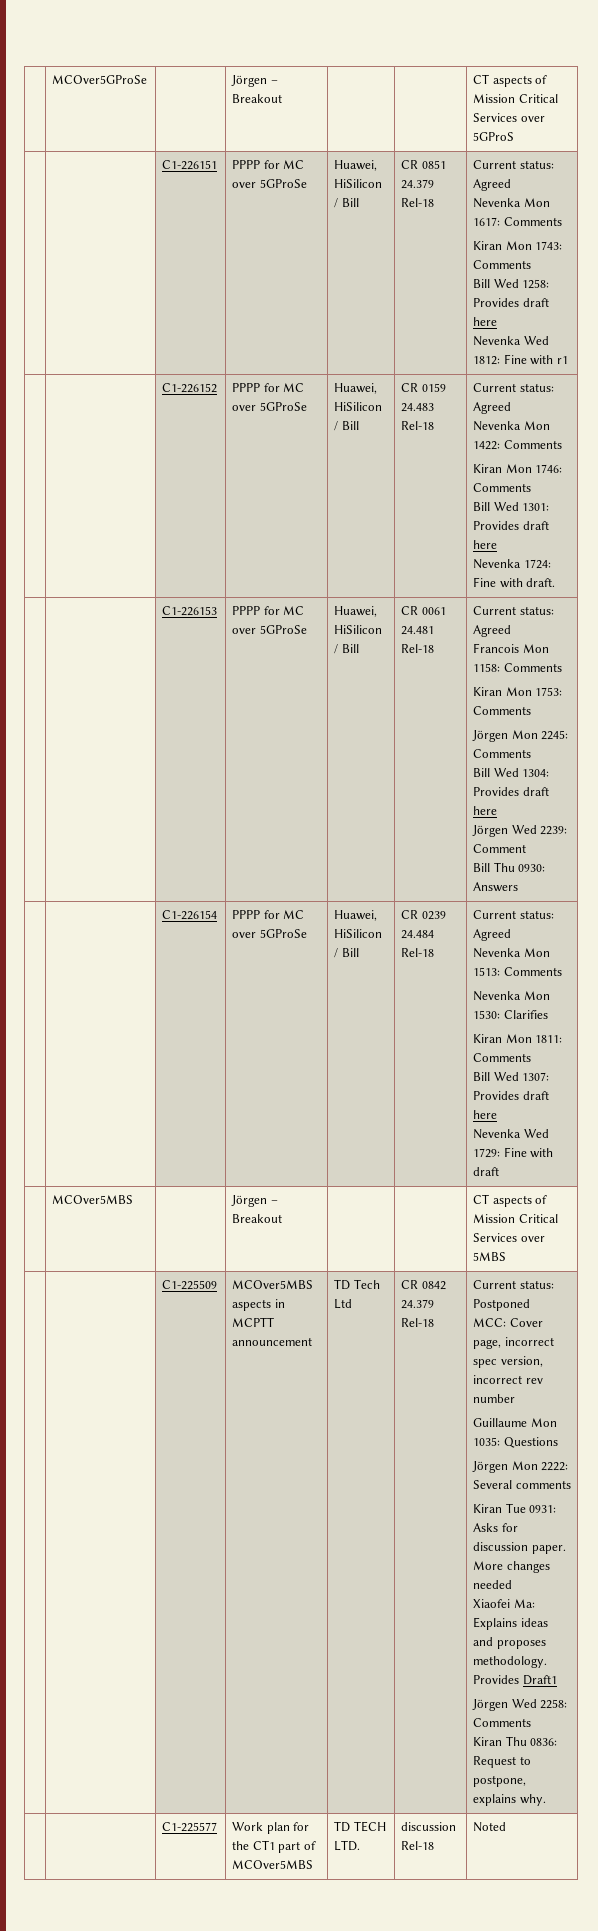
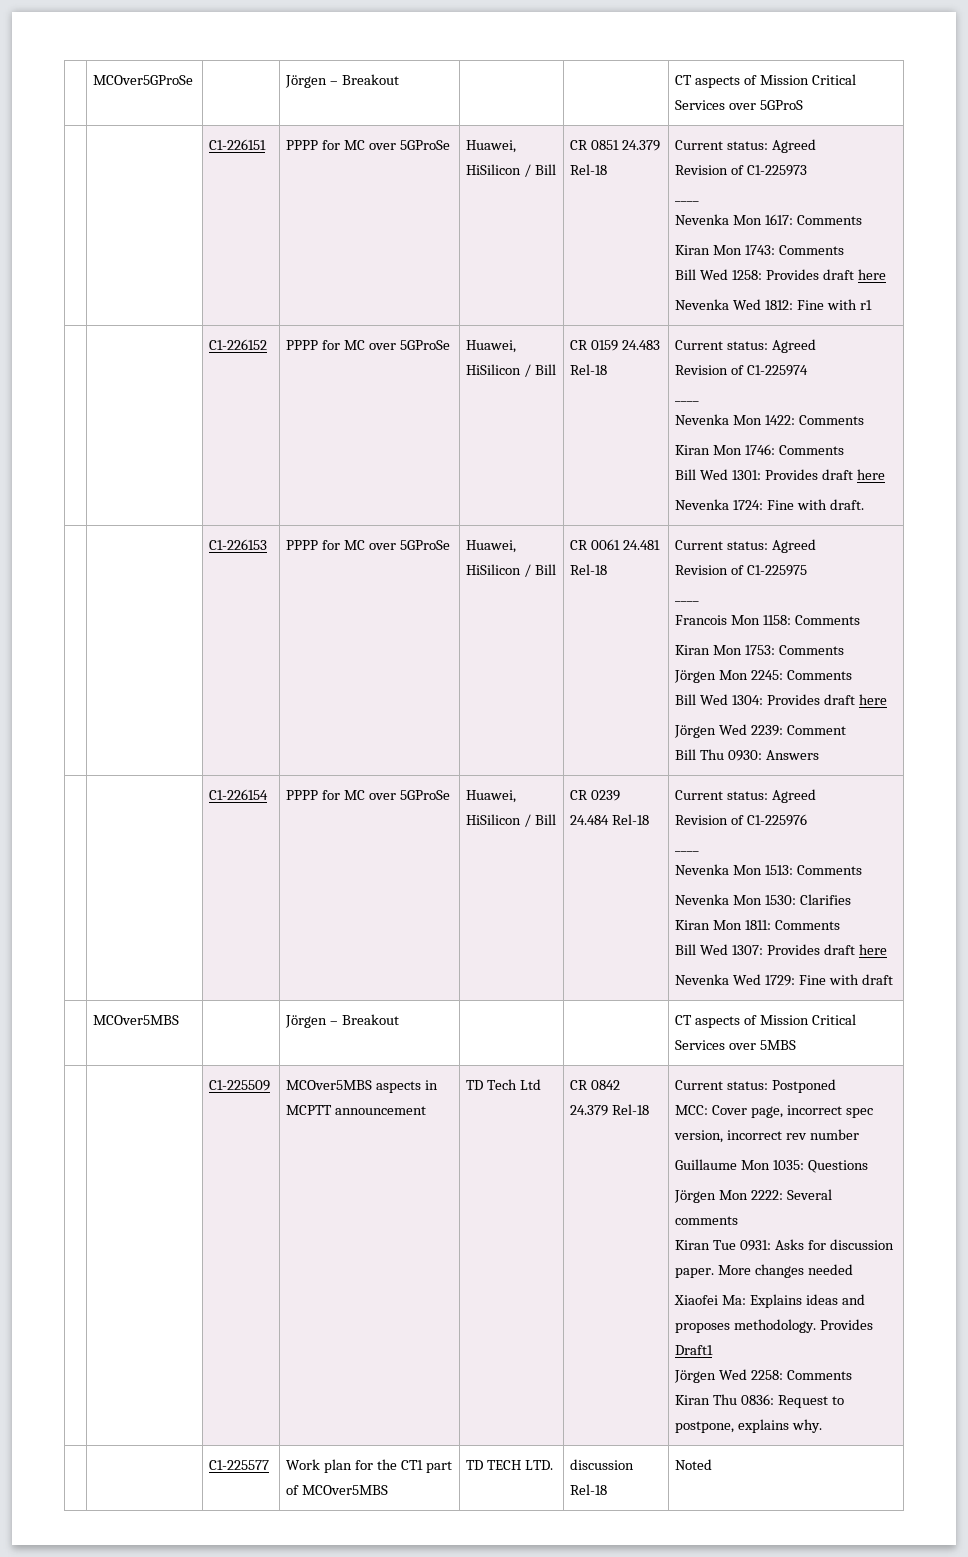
+ Revision of C1-225973
+ ____
  | | C1-226152 | PPPP for MC over 5GProSe | Huawei, HiSilicon / Bill | CR 0159 24.483 Rel-18 | Current status: Agreed
+ Revision of C1-225974
+ ____
+ Revision of C1-225975
+ ____
+ Revision of C1-225976
+ ____

